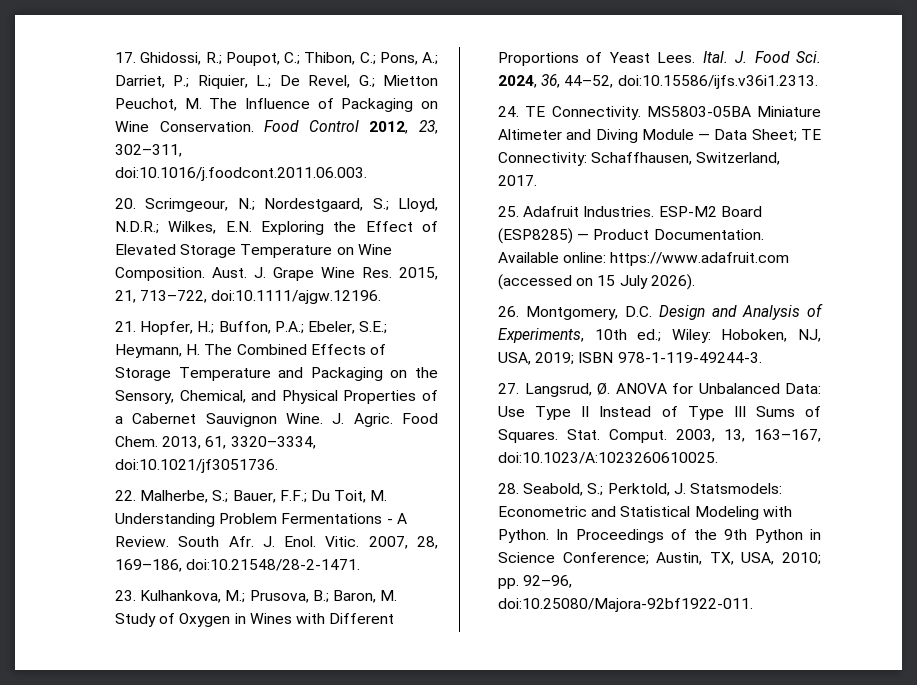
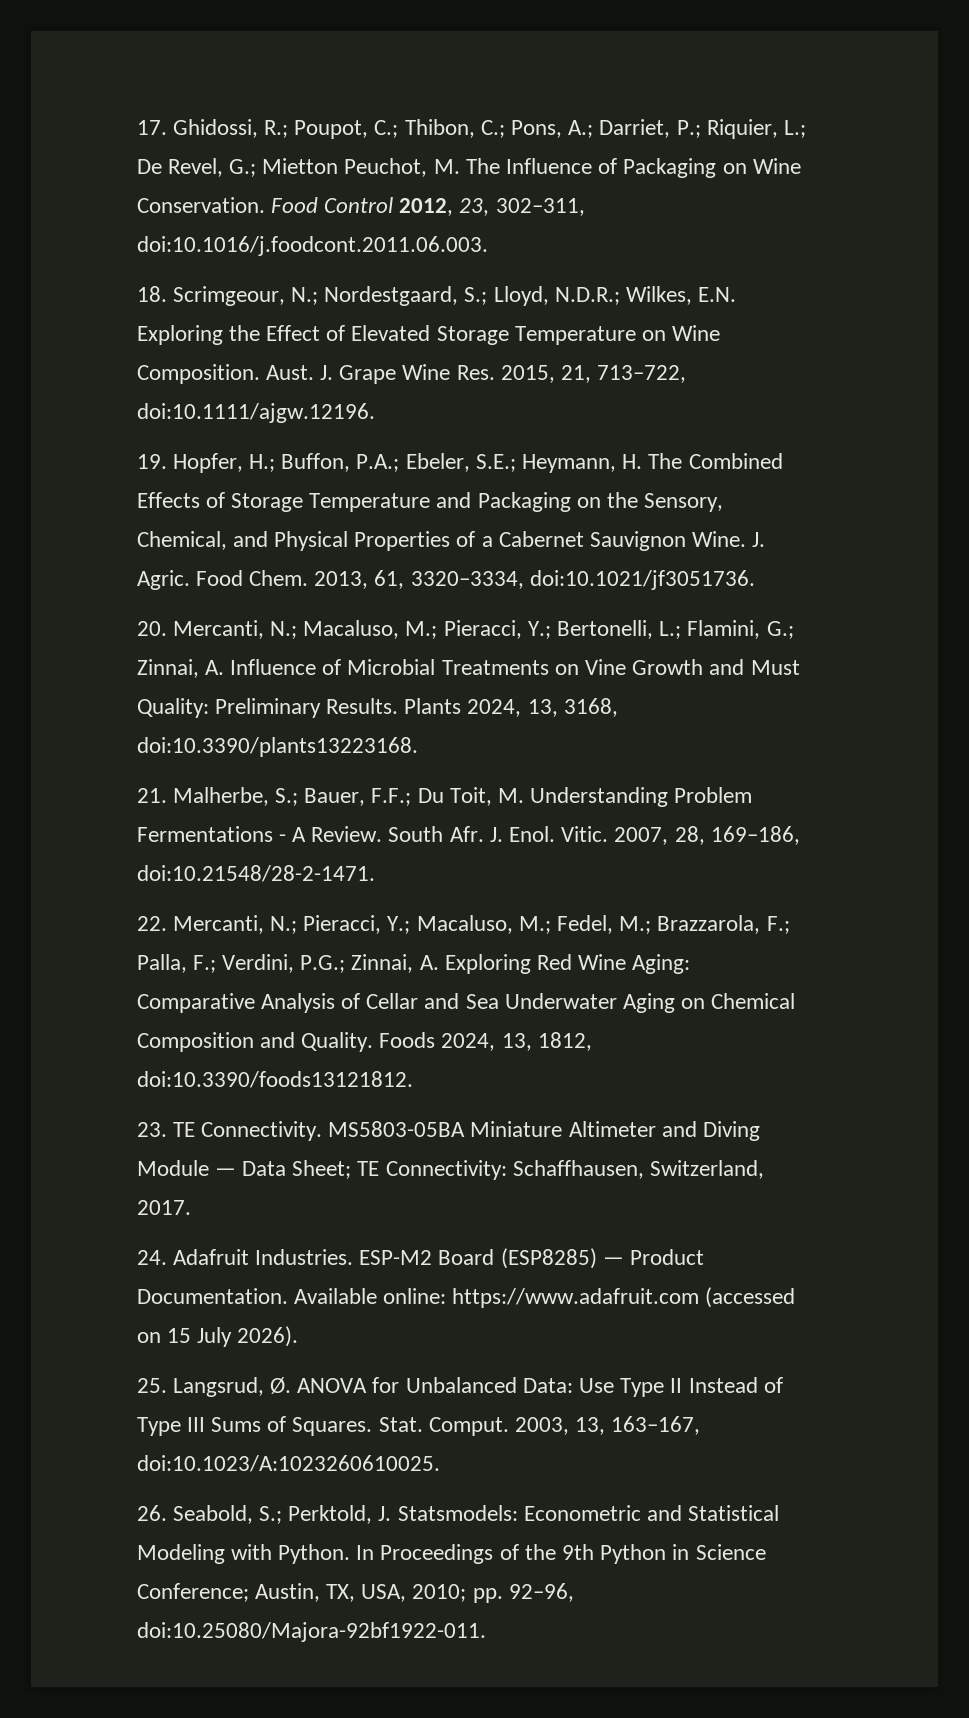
- 20. Scrimgeour, N.; Nordestgaard, S.; Lloyd, N.D.R.; Wilkes, E.N. Exploring the Effect of Elevated Storage Temperature on Wine Composition.
+ 18. Scrimgeour, N.; Nordestgaard, S.; Lloyd, N.D.R.; Wilkes, E.N. Exploring the Effect of Elevated Storage Temperature on Wine Composition.
- 21. Hopfer, H.; Buffon, P.A.; Ebeler, S.E.; Heymann, H. The Combined Effects of Storage Temperature and Packaging on the Sensory, Chemical, and Physical Properties of a Cabernet Sauvignon Wine.
+ 19. Hopfer, H.; Buffon, P.A.; Ebeler, S.E.; Heymann, H. The Combined Effects of Storage Temperature and Packaging on the Sensory, Chemical, and Physical Properties of a Cabernet Sauvignon Wine.
- 22. Malherbe, S.; Bauer, F.F.; Du Toit, M. Understanding Problem Fermentations - A Review.
+ 20. Mercanti, N.; Macaluso, M.; Pieracci, Y.; Bertonelli, L.; Flamini, G.; Zinnai, A. Influence of Microbial Treatments on Vine Growth and Must Quality: Preliminary Results. Plants 2024, 13, 3168, doi:10.3390/plants13223168.
+ 21. Malherbe, S.; Bauer, F.F.; Du Toit, M. Understanding Problem Fermentations - A Review.
- 23. Kulhankova, M.; Prusova, B.; Baron, M. Study of Oxygen in Wines with Different Proportions of Yeast Lees. Ital. J. Food Sci. 2024, 36, 44–52, doi:10.15586/ijfs.v36i1.2313.
- 24. TE Connectivity.
+ 22. Mercanti, N.; Pieracci, Y.; Macaluso, M.; Fedel, M.; Brazzarola, F.; Palla, F.; Verdini, P.G.; Zinnai, A. Exploring Red Wine Aging: Comparative Analysis of Cellar and Sea Underwater Aging on Chemical Composition and Quality. Foods 2024, 13, 1812, doi:10.3390/foods13121812.
+ 23. TE Connectivity.
- 25. Adafruit Industries.
+ 24. Adafruit Industries.
- 26. Montgomery, D.C. Design and Analysis of Experiments, 10th ed.; Wiley: Hoboken, NJ, USA, 2019; ISBN 978-1-119-49244-3.
- 27. Langsrud, Ø. ANOVA for Unbalanced Data: Use Type II Instead of Type III Sums of Squares.
+ 25. Langsrud, Ø. ANOVA for Unbalanced Data: Use Type II Instead of Type III Sums of Squares.
- 28. Seabold, S.; Perktold, J. Statsmodels: Econometric and Statistical Modeling with Python.
+ 26. Seabold, S.; Perktold, J. Statsmodels: Econometric and Statistical Modeling with Python.

